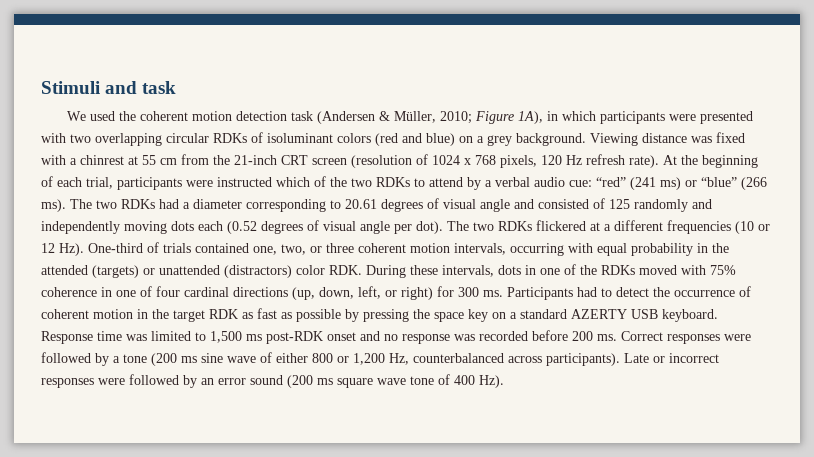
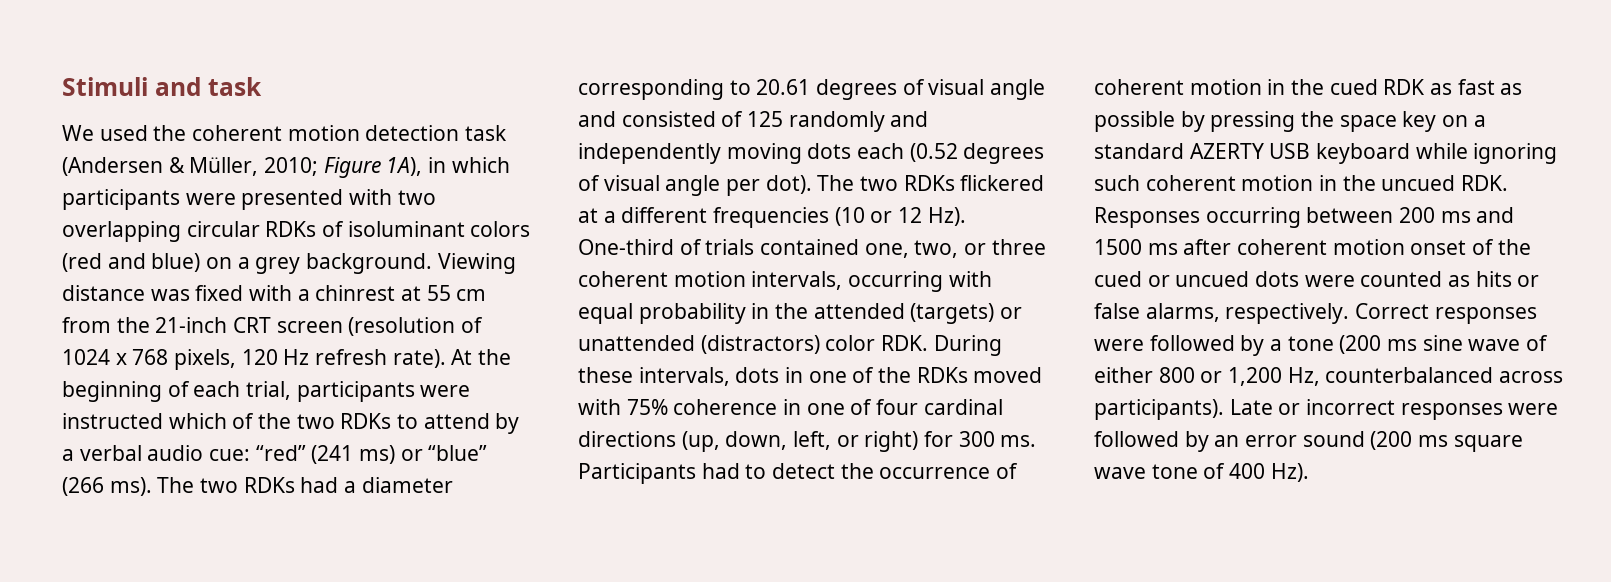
- Participants had to detect the occurrence of coherent motion in the target RDK as fast as possible by pressing the space key on a standard AZERTY USB keyboard. Response time was limited to 1,500 ms post-RDK onset and no response was recorded before 200 ms.
+ Participants had to detect the occurrence of coherent motion in the cued RDK as fast as possible by pressing the space key on a standard AZERTY USB keyboard while ignoring such coherent motion in the uncued RDK. Responses occurring between 200 ms and 1500 ms after coherent motion onset of the cued or uncued dots were counted as hits or false alarms, respectively.

